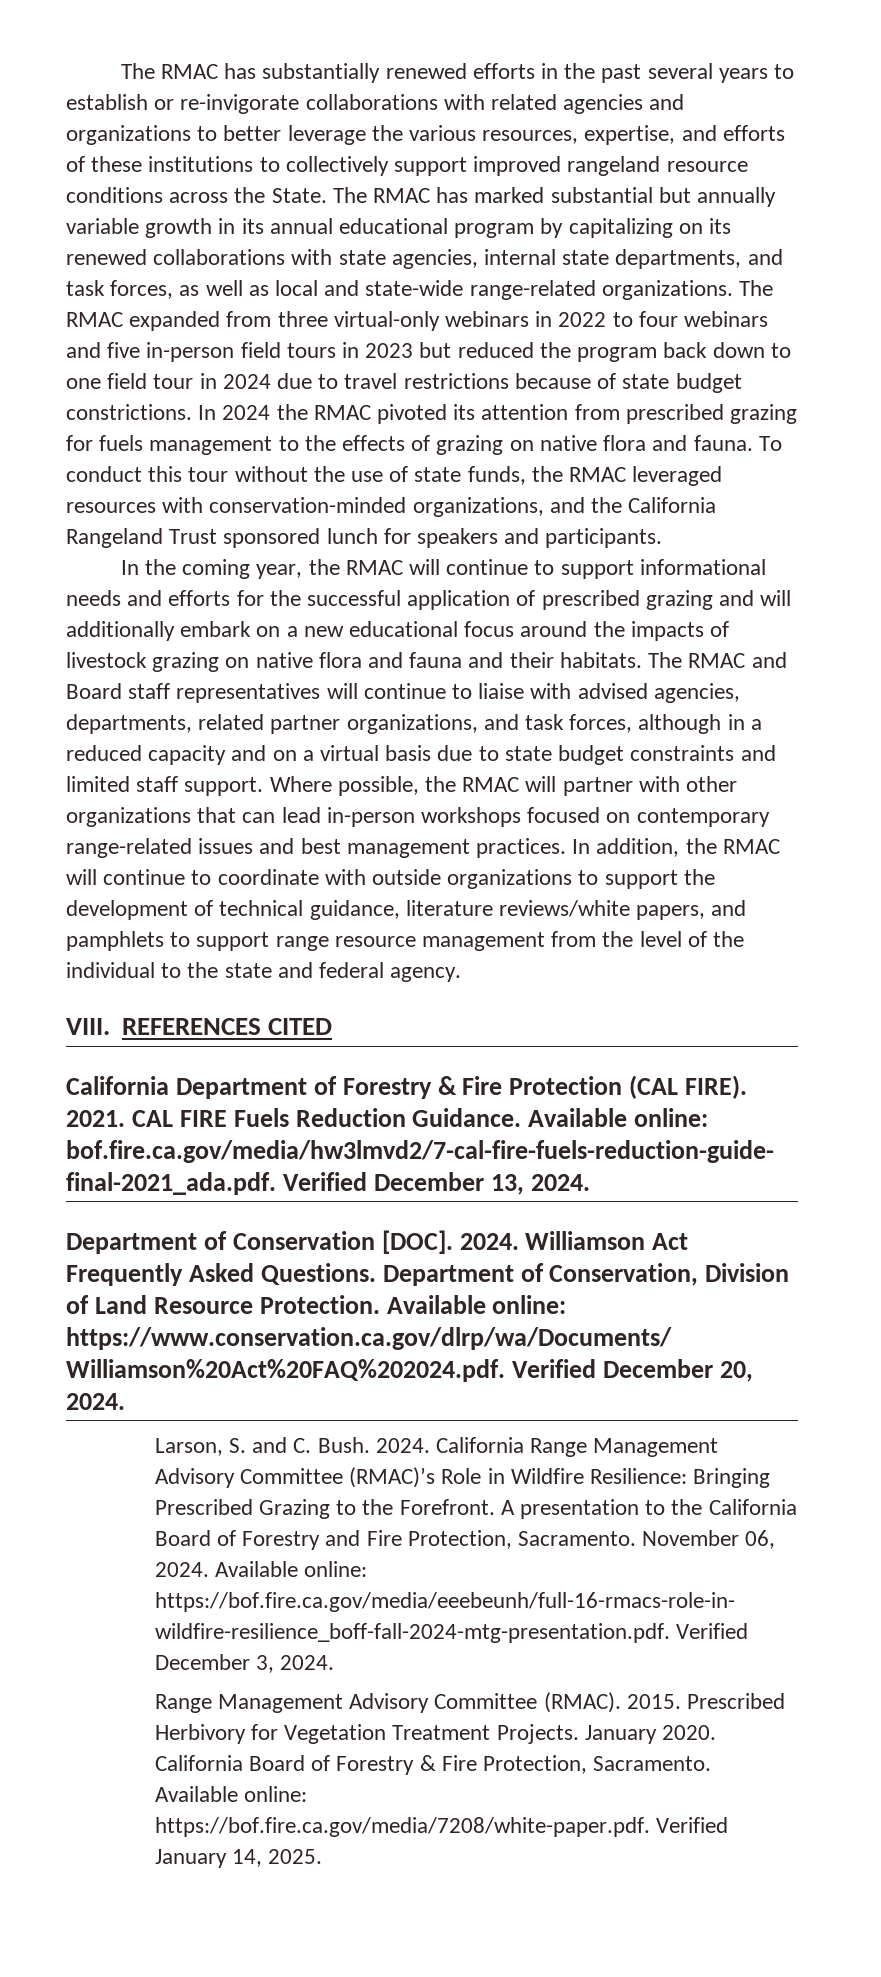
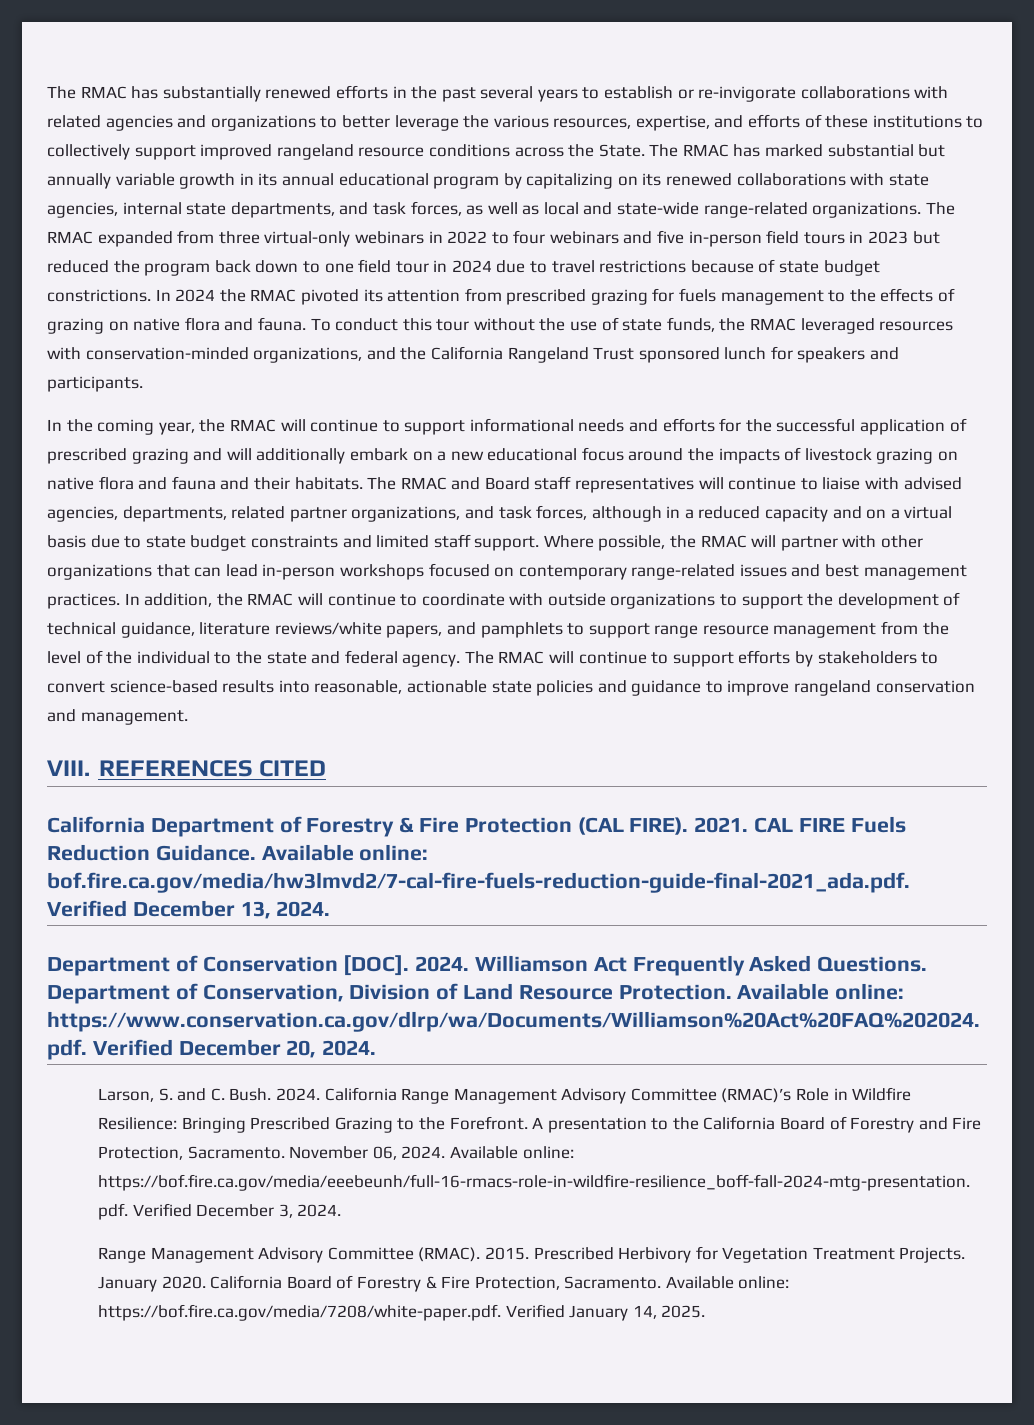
+ The RMAC will continue to support efforts by stakeholders to convert science-based results into reasonable, actionable state policies and guidance to improve rangeland conservation and management.

